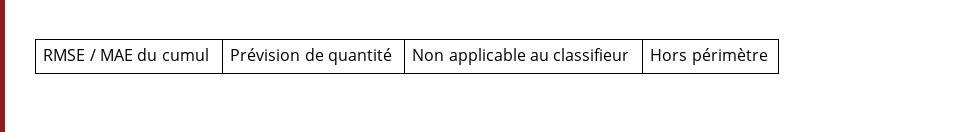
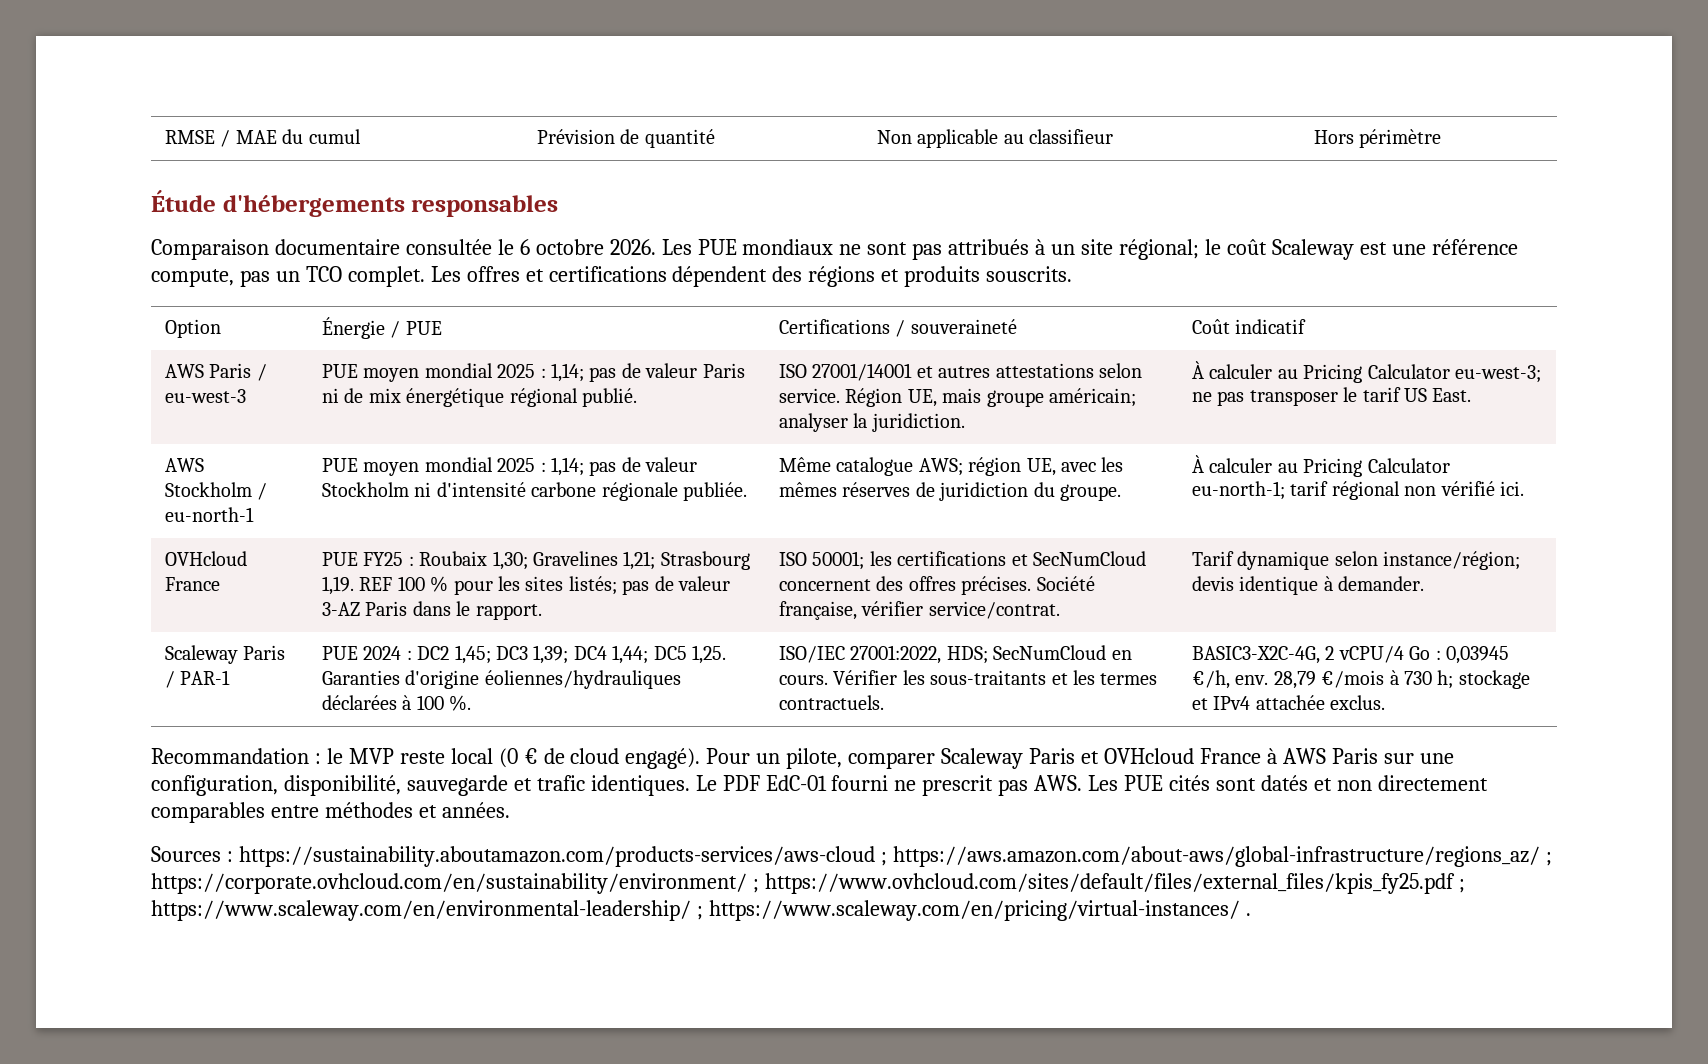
+ Étude d'hébergements responsables
+ Comparaison documentaire consultée le 6 octobre 2026. Les PUE mondiaux ne sont pas attribués à un site régional; le coût Scaleway est une référence compute, pas un TCO complet. Les offres et certifications dépendent des régions et produits souscrits.
+ Option | Énergie / PUE | Certifications / souveraineté | Coût indicatif
+ AWS Paris / eu-west-3 | PUE moyen mondial 2025 : 1,14; pas de valeur Paris ni de mix énergétique régional publié. | ISO 27001/14001 et autres attestations selon service. Région UE, mais groupe américain; analyser la juridiction. | À calculer au Pricing Calculator eu-west-3; ne pas transposer le tarif US East.
+ AWS Stockholm / eu-north-1 | PUE moyen mondial 2025 : 1,14; pas de valeur Stockholm ni d'intensité carbone régionale publiée. | Même catalogue AWS; région UE, avec les mêmes réserves de juridiction du groupe. | À calculer au Pricing Calculator eu-north-1; tarif régional non vérifié ici.
+ OVHcloud France | PUE FY25 : Roubaix 1,30; Gravelines 1,21; Strasbourg 1,19. REF 100 % pour les sites listés; pas de valeur 3-AZ Paris dans le rapport. | ISO 50001; les certifications et SecNumCloud concernent des offres précises. Société française, vérifier service/contrat. | Tarif dynamique selon instance/région; devis identique à demander.
+ Scaleway Paris / PAR-1 | PUE 2024 : DC2 1,45; DC3 1,39; DC4 1,44; DC5 1,25. Garanties d'origine éoliennes/hydrauliques déclarées à 100 %. | ISO/IEC 27001:2022, HDS; SecNumCloud en cours. Vérifier les sous-traitants et les termes contractuels. | BASIC3-X2C-4G, 2 vCPU/4 Go : 0,03945 €/h, env. 28,79 €/mois à 730 h; stockage et IPv4 attachée exclus.
+ Recommandation : le MVP reste local (0 € de cloud engagé). Pour un pilote, comparer Scaleway Paris et OVHcloud France à AWS Paris sur une configuration, disponibilité, sauvegarde et trafic identiques. Le PDF EdC-01 fourni ne prescrit pas AWS. Les PUE cités sont datés et non directement comparables entre méthodes et années.
+ Sources : https://sustainability.aboutamazon.com/products-services/aws-cloud ; https://aws.amazon.com/about-aws/global-infrastructure/regions_az/ ; https://corporate.ovhcloud.com/en/sustainability/environment/ ; https://www.ovhcloud.com/sites/default/files/external_files/kpis_fy25.pdf ; https://www.scaleway.com/en/environmental-leadership/ ; https://www.scaleway.com/en/pricing/virtual-instances/ .

